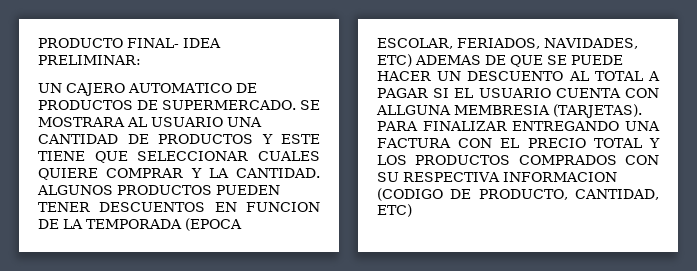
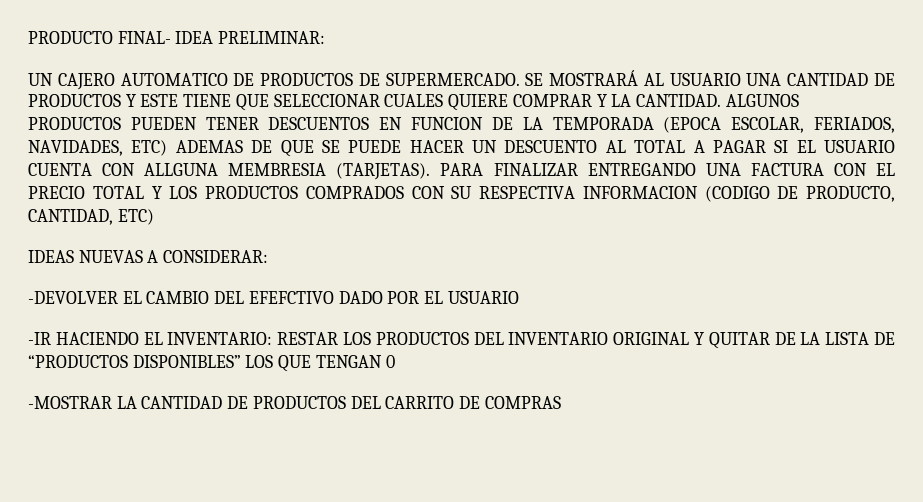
- SE MOSTRARA AL USUARIO UNA CANTIDAD DE PRODUCTOS Y ESTE TIENE QUE SELECCIONAR CUALES QUIERE COMPRAR Y LA CANTIDAD.
+ SE MOSTRARÁ AL USUARIO UNA CANTIDAD DE PRODUCTOS Y ESTE TIENE QUE SELECCIONAR CUALES QUIERE COMPRAR Y LA CANTIDAD.
+ IDEAS NUEVAS A CONSIDERAR:
+ -DEVOLVER EL CAMBIO DEL EFEFCTIVO DADO POR EL USUARIO
+ -IR HACIENDO EL INVENTARIO: RESTAR LOS PRODUCTOS DEL INVENTARIO ORIGINAL Y QUITAR DE LA LISTA DE “PRODUCTOS DISPONIBLES” LOS QUE TENGAN 0
+ -MOSTRAR LA CANTIDAD DE PRODUCTOS DEL CARRITO DE COMPRAS

